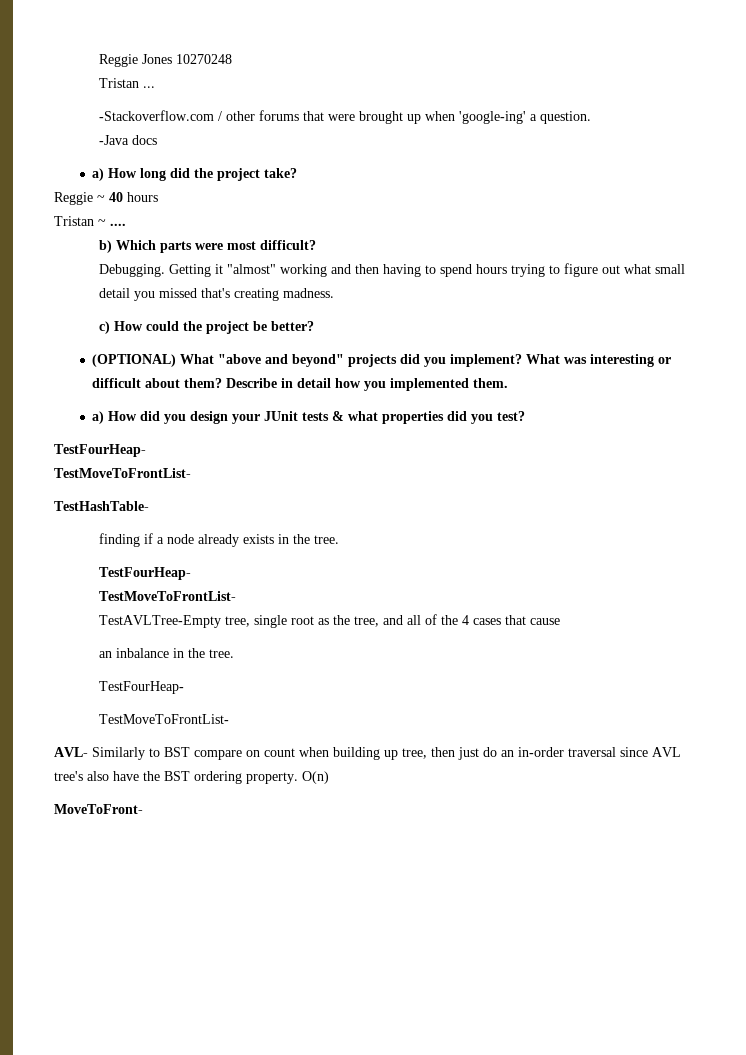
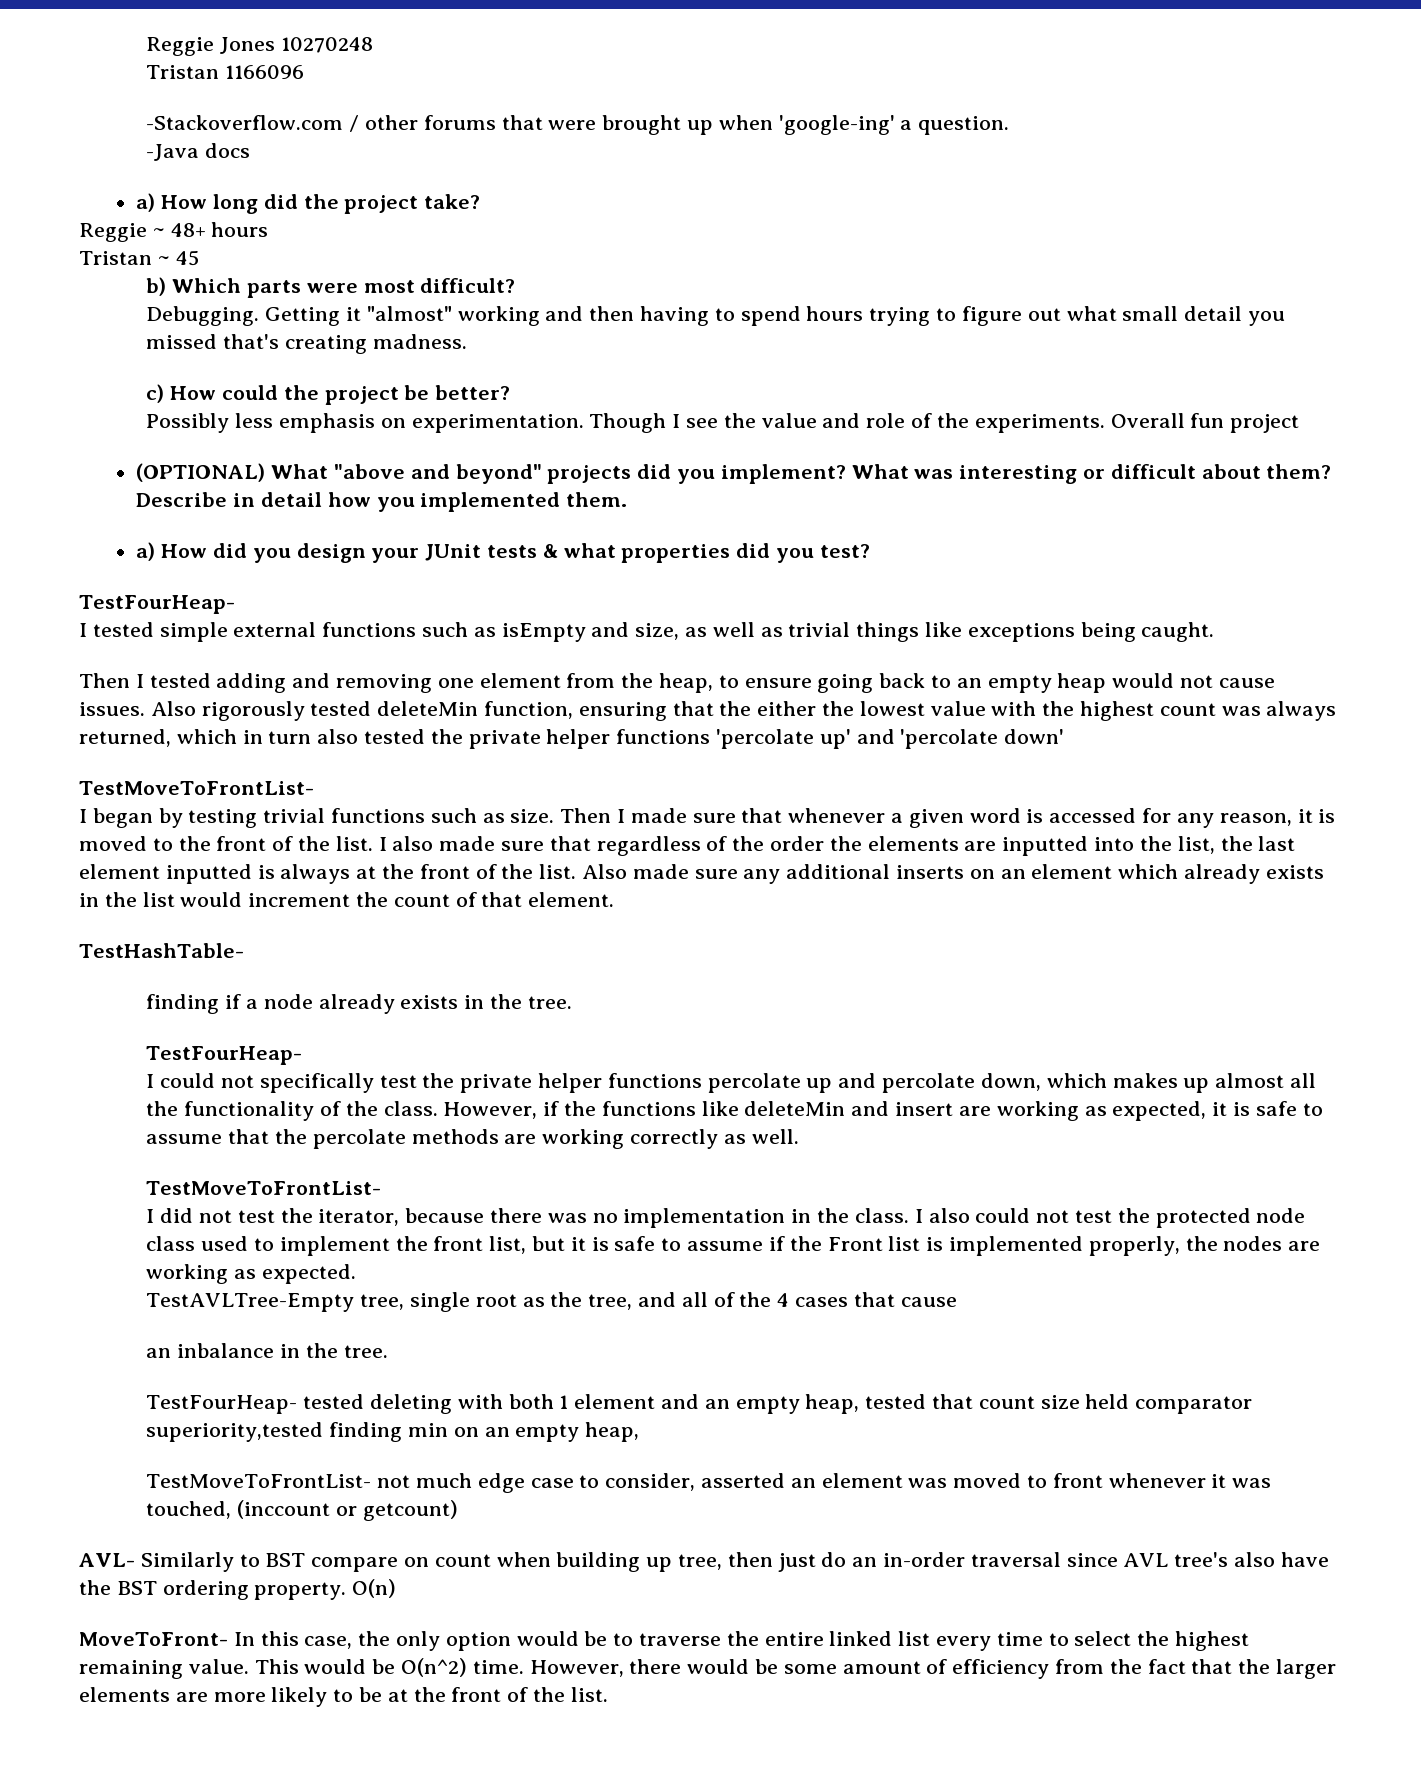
- Tristan ...
+ Tristan 1166096
- Reggie ~ 40 hours
+ Reggie ~ 48+ hours
- Tristan ~ ....
+ Tristan ~ 45
+ Possibly less emphasis on experimentation. Though I see the value and role of the experiments. Overall fun project
  a) How did you design your JUnit tests & what properties did you test?
  TestFourHeap-
+ I tested simple external functions such as isEmpty and size, as well as trivial things like exceptions being caught.
+ Then I tested adding and removing one element from the heap, to ensure going back to an empty heap would not cause issues. Also rigorously tested deleteMin function, ensuring that the either the lowest value with the highest count was always returned, which in turn also tested the private helper functions 'percolate up' and 'percolate down'
  TestMoveToFrontList-
+ I began by testing trivial functions such as size. Then I made sure that whenever a given word is accessed for any reason, it is moved to the front of the list. I also made sure that regardless of the order the elements are inputted into the list, the last element inputted is always at the front of the list. Also made sure any additional inserts on an element which already exists in the list would increment the count of that element.
  finding if a node already exists in the tree.
  TestFourHeap-
+ I could not specifically test the private helper functions percolate up and percolate down, which makes up almost all the functionality of the class. However, if the functions like deleteMin and insert are working as expected, it is safe to assume that the percolate methods are working correctly as well.
  TestMoveToFrontList-
+ I did not test the iterator, because there was no implementation in the class. I also could not test the protected node class used to implement the front list, but it is safe to assume if the Front list is implemented properly, the nodes are working as expected.
  an inbalance in the tree.
- TestFourHeap-
- TestMoveToFrontList-
+ TestFourHeap- tested deleting with both 1 element and an empty heap, tested that count size held comparator superiority,tested finding min on an empty heap,
+ TestMoveToFrontList- not much edge case to consider, asserted an element was moved to front whenever it was touched, (inccount or getcount)
- MoveToFront-
+ MoveToFront- In this case, the only option would be to traverse the entire linked list every time to select the highest remaining value. This would be O(n^2) time. However, there would be some amount of efficiency from the fact that the larger elements are more likely to be at the front of the list.

